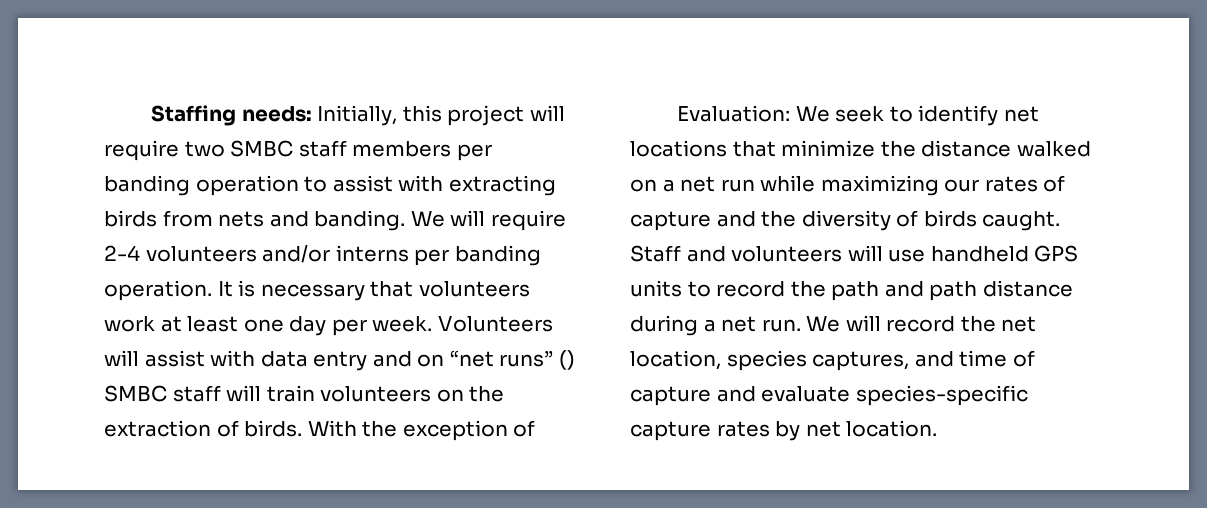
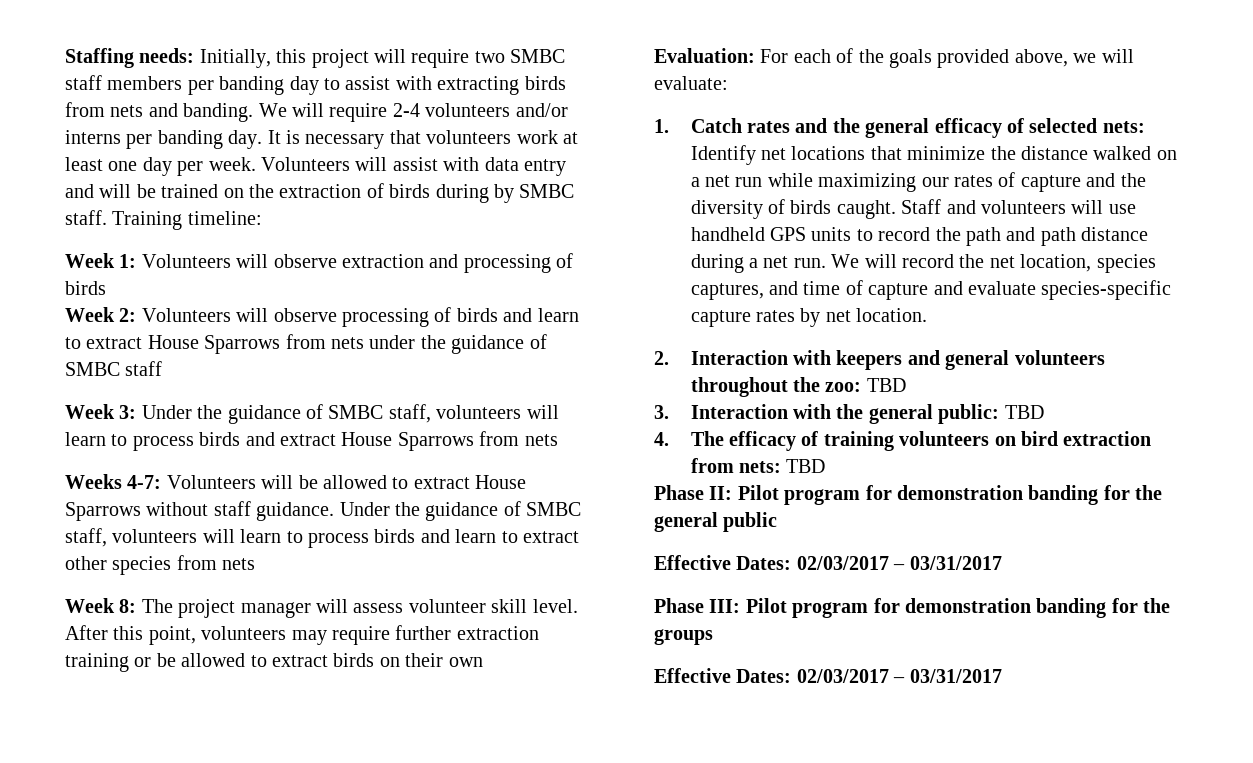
- Staffing needs: Initially, this project will require two SMBC staff members per banding operation to assist with extracting birds from nets and banding.
+ Staffing needs: Initially, this project will require two SMBC staff members per banding day to assist with extracting birds from nets and banding.
- We will require 2-4 volunteers and/or interns per banding operation.
+ We will require 2-4 volunteers and/or interns per banding day.
- Volunteers will assist with data entry and on “net runs” () SMBC staff will train volunteers on the extraction of birds. With the exception of
- Evaluation: We seek to identify net locations that minimize the distance walked on a net run while maximizing our rates of capture and the diversity of birds caught.
+ Volunteers will assist with data entry and will be trained on the extraction of birds during by SMBC staff. Training timeline:
+ Week 1: Volunteers will observe extraction and processing of birds
+ Week 2: Volunteers will observe processing of birds and learn to extract House Sparrows from nets under the guidance of SMBC staff
+ Week 3: Under the guidance of SMBC staff, volunteers will learn to process birds and extract House Sparrows from nets
+ Weeks 4-7: Volunteers will be allowed to extract House Sparrows without staff guidance. Under the guidance of SMBC staff, volunteers will learn to process birds and learn to extract other species from nets
+ Week 8: The project manager will assess volunteer skill level. After this point, volunteers may require further extraction training or be allowed to extract birds on their own
+ Evaluation: For each of the goals provided above, we will evaluate:
+ 1. Catch rates and the general efficacy of selected nets: Identify net locations that minimize the distance walked on a net run while maximizing our rates of capture and the diversity of birds caught.
+ 2. Interaction with keepers and general volunteers throughout the zoo: TBD
+ 3. Interaction with the general public: TBD
+ 4. The efficacy of training volunteers on bird extraction from nets: TBD
+ Phase II: Pilot program for demonstration banding for the general public
+ Effective Dates: 02/03/2017 – 03/31/2017
+ Phase III: Pilot program for demonstration banding for the groups
+ Effective Dates: 02/03/2017 – 03/31/2017

